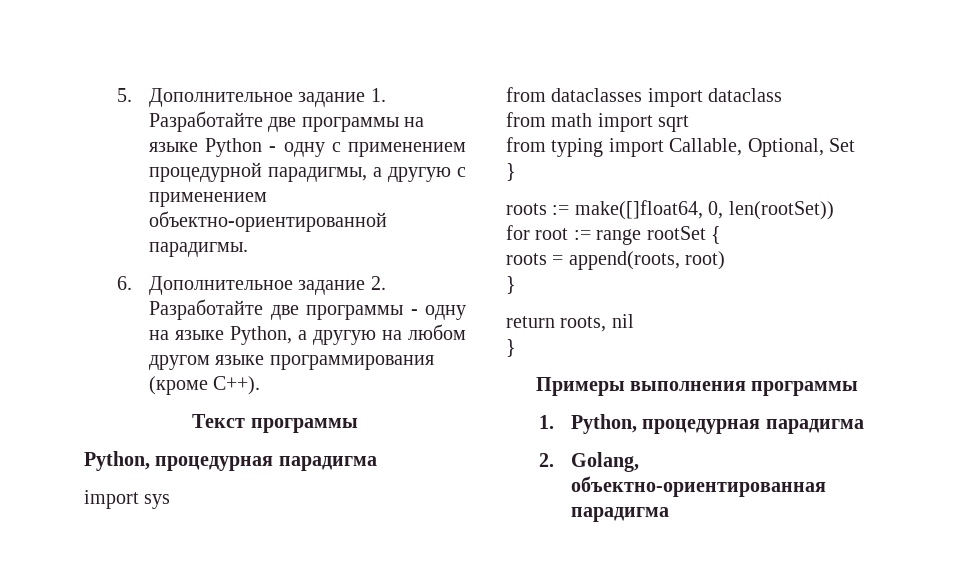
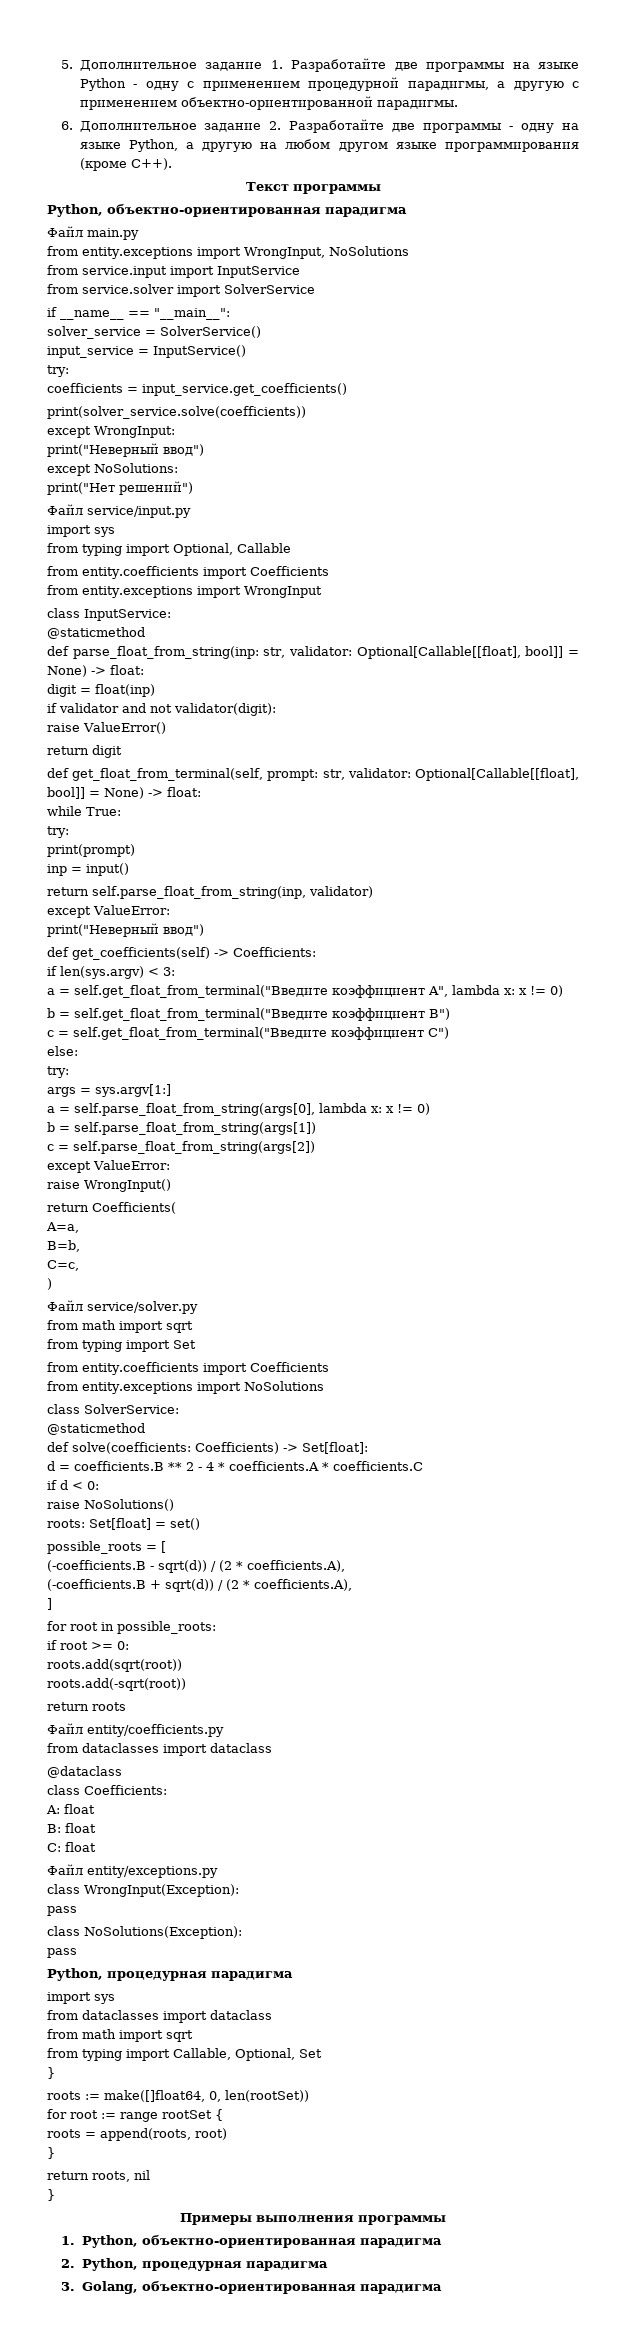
  Текст программы
+ Python, объектно-ориентированная парадигма
+ Файл main.py
+ from entity.exceptions import WrongInput, NoSolutions
+ from service.input import InputService
+ from service.solver import SolverService
+ if __name__ == "__main__":
+ solver_service = SolverService()
+ input_service = InputService()
+ try:
+ coefficients = input_service.get_coefficients()
+ print(solver_service.solve(coefficients))
+ except WrongInput:
+ print("Неверный ввод")
+ except NoSolutions:
+ print("Нет решений")
+ Файл service/input.py
+ import sys
+ from typing import Optional, Callable
+ from entity.coefficients import Coefficients
+ from entity.exceptions import WrongInput
+ class InputService:
+ @staticmethod
+ def parse_float_from_string(inp: str, validator: Optional[Callable[[float], bool]] = None) -> float:
+ digit = float(inp)
+ if validator and not validator(digit):
+ raise ValueError()
+ return digit
+ def get_float_from_terminal(self, prompt: str, validator: Optional[Callable[[float], bool]] = None) -> float:
+ while True:
+ try:
+ print(prompt)
+ inp = input()
+ return self.parse_float_from_string(inp, validator)
+ except ValueError:
+ print("Неверный ввод")
+ def get_coefficients(self) -> Coefficients:
+ if len(sys.argv) < 3:
+ a = self.get_float_from_terminal("Введите коэффициент A", lambda x: x != 0)
+ b = self.get_float_from_terminal("Введите коэффициент B")
+ c = self.get_float_from_terminal("Введите коэффициент C")
+ else:
+ try:
+ args = sys.argv[1:]
+ a = self.parse_float_from_string(args[0], lambda x: x != 0)
+ b = self.parse_float_from_string(args[1])
+ c = self.parse_float_from_string(args[2])
+ except ValueError:
+ raise WrongInput()
+ return Coefficients(
+ A=a,
+ B=b,
+ C=c,
+ )
+ Файл service/solver.py
+ from math import sqrt
+ from typing import Set
+ from entity.coefficients import Coefficients
+ from entity.exceptions import NoSolutions
+ class SolverService:
+ @staticmethod
+ def solve(coefficients: Coefficients) -> Set[float]:
+ d = coefficients.B ** 2 - 4 * coefficients.A * coefficients.C
+ if d < 0:
+ raise NoSolutions()
+ roots: Set[float] = set()
+ possible_roots = [
+ (-coefficients.B - sqrt(d)) / (2 * coefficients.A),
+ (-coefficients.B + sqrt(d)) / (2 * coefficients.A),
+ ]
+ for root in possible_roots:
+ if root >= 0:
+ roots.add(sqrt(root))
+ roots.add(-sqrt(root))
+ return roots
+ Файл entity/coefficients.py
+ from dataclasses import dataclass
+ @dataclass
+ class Coefficients:
+ A: float
+ B: float
+ C: float
+ Файл entity/exceptions.py
+ class WrongInput(Exception):
+ pass
+ class NoSolutions(Exception):
+ pass
- 1. Python, процедурная парадигма
- 2. Golang, объектно-ориентированная парадигма
+ 1. Python, объектно-ориентированная парадигма
+ 2. Python, процедурная парадигма
+ 3. Golang, объектно-ориентированная парадигма

